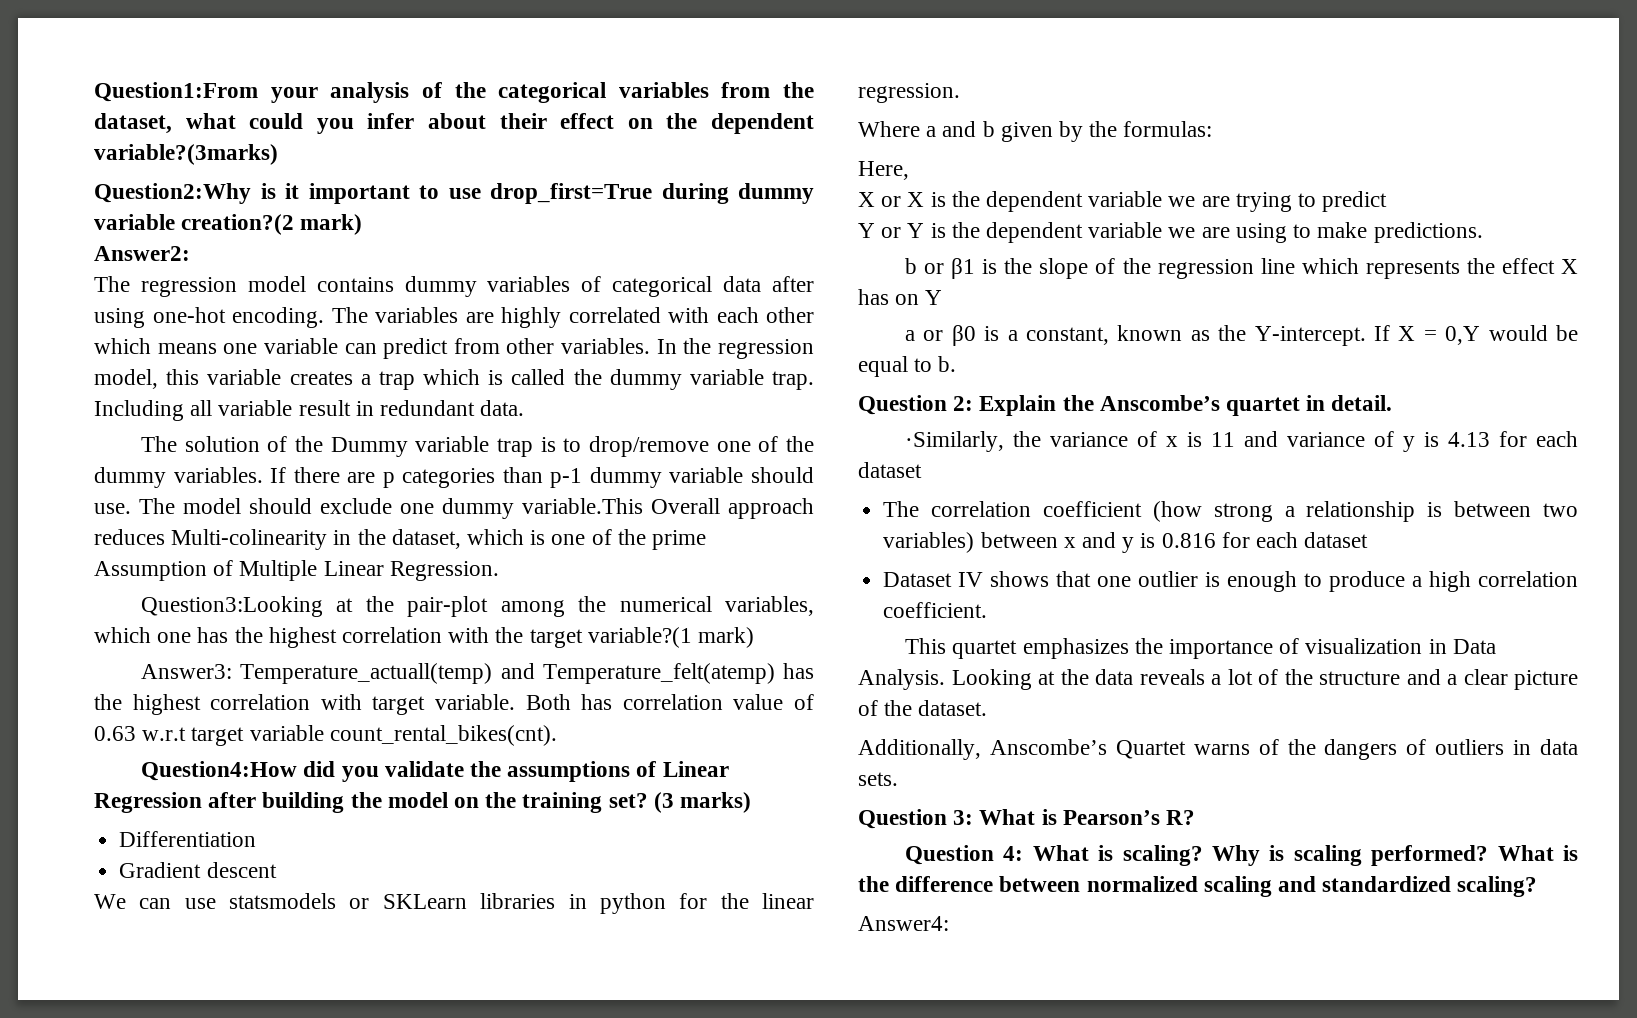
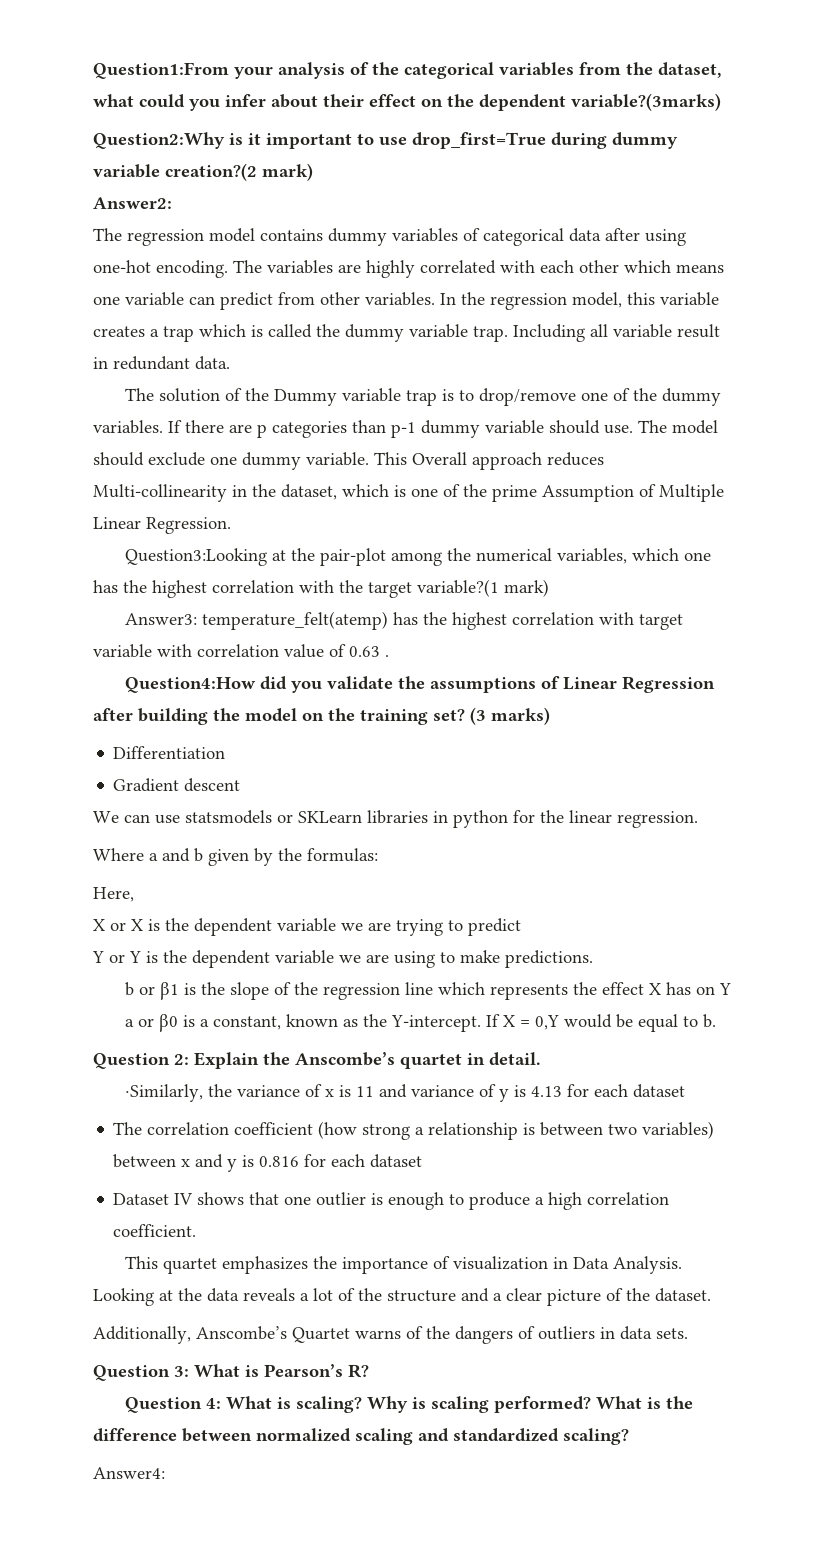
- The model should exclude one dummy variable.This Overall approach reduces Multi-colinearity in the dataset, which is one of the prime Assumption of Multiple Linear Regression.
+ The model should exclude one dummy variable. This Overall approach reduces Multi-collinearity in the dataset, which is one of the prime Assumption of Multiple Linear Regression.
- Answer3: Temperature_actuall(temp) and Temperature_felt(atemp) has the highest correlation with target variable. Both has correlation value of 0.63 w.r.t target variable count_rental_bikes(cnt).
+ Answer3: temperature_felt(atemp) has the highest correlation with target variable with correlation value of 0.63 .

